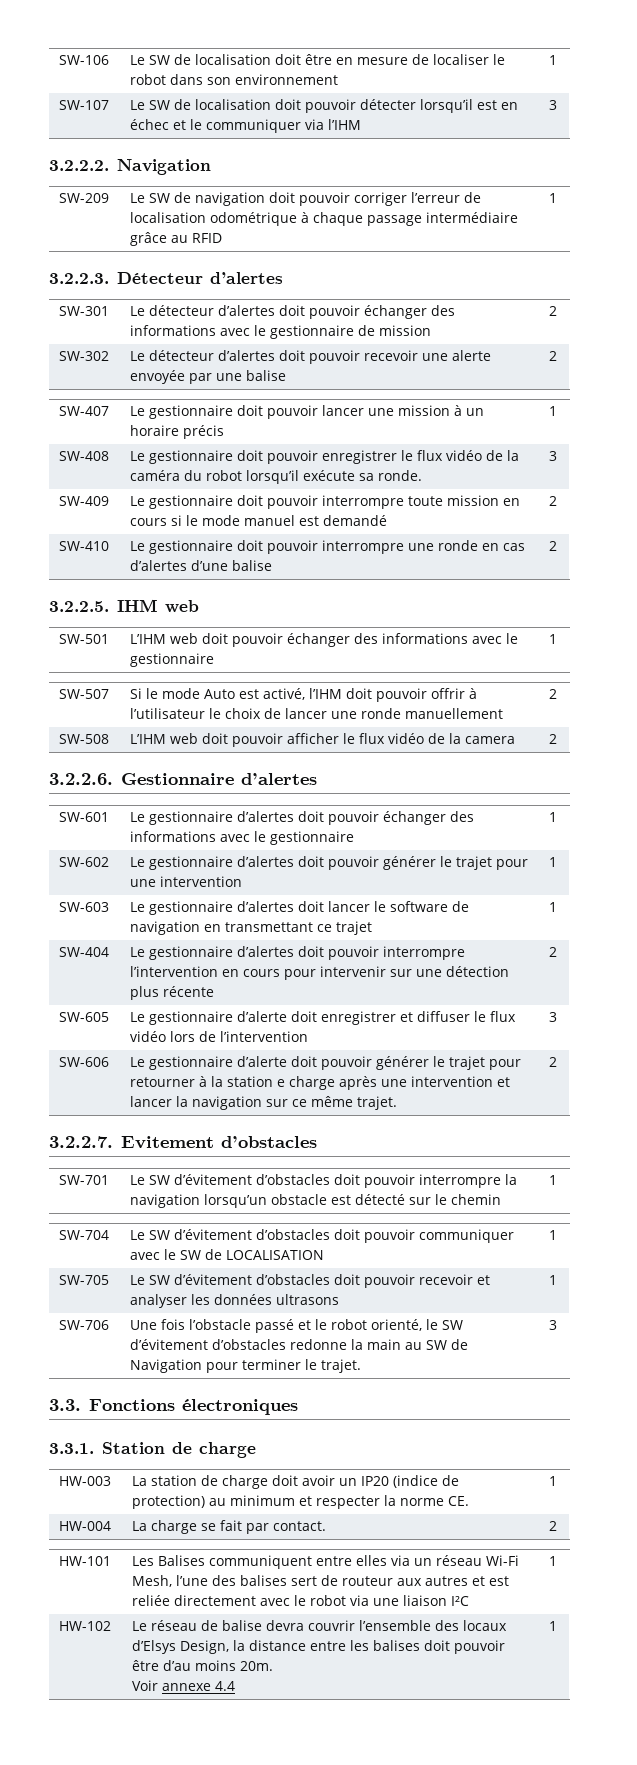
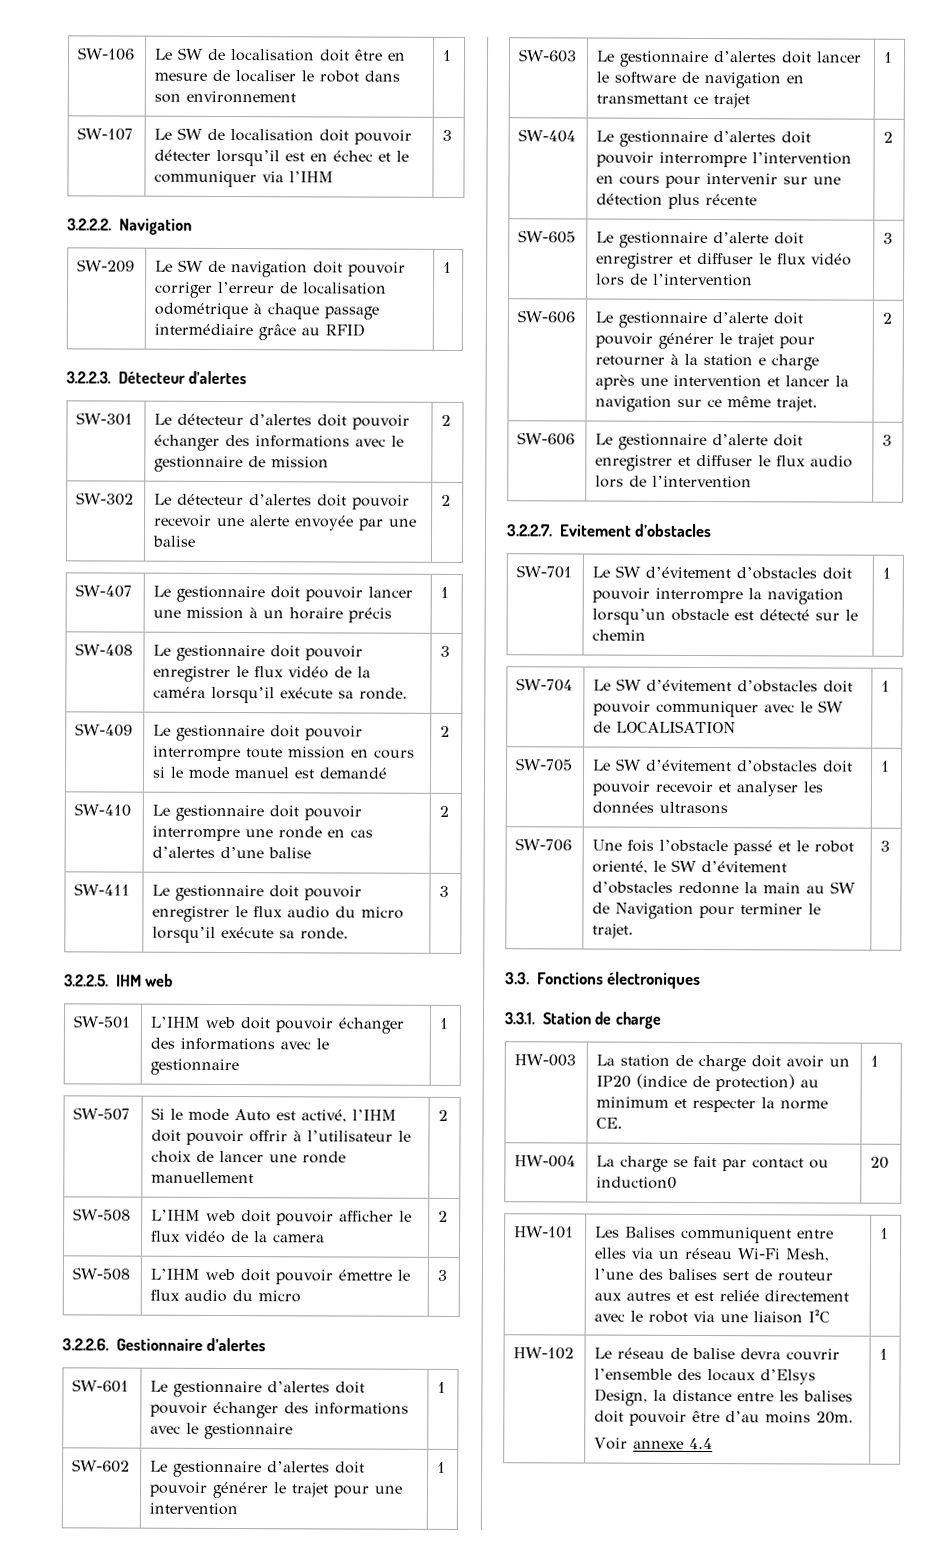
- SW-408 | Le gestionnaire doit pouvoir enregistrer le flux vidéo de la caméra du robot lorsqu’il exécute sa ronde. | 3
+ SW-408 | Le gestionnaire doit pouvoir enregistrer le flux vidéo de la caméra lorsqu’il exécute sa ronde. | 3
+ SW-411 | Le gestionnaire doit pouvoir enregistrer le flux audio du micro lorsqu’il exécute sa ronde. | 3
+ SW-508 | L’IHM web doit pouvoir émettre le flux audio du micro | 3
+ SW-606 | Le gestionnaire d’alerte doit enregistrer et diffuser le flux audio lors de l’intervention | 3
- HW-004 | La charge se fait par contact. | 2
+ HW-004 | La charge se fait par contact ou induction0 | 20

